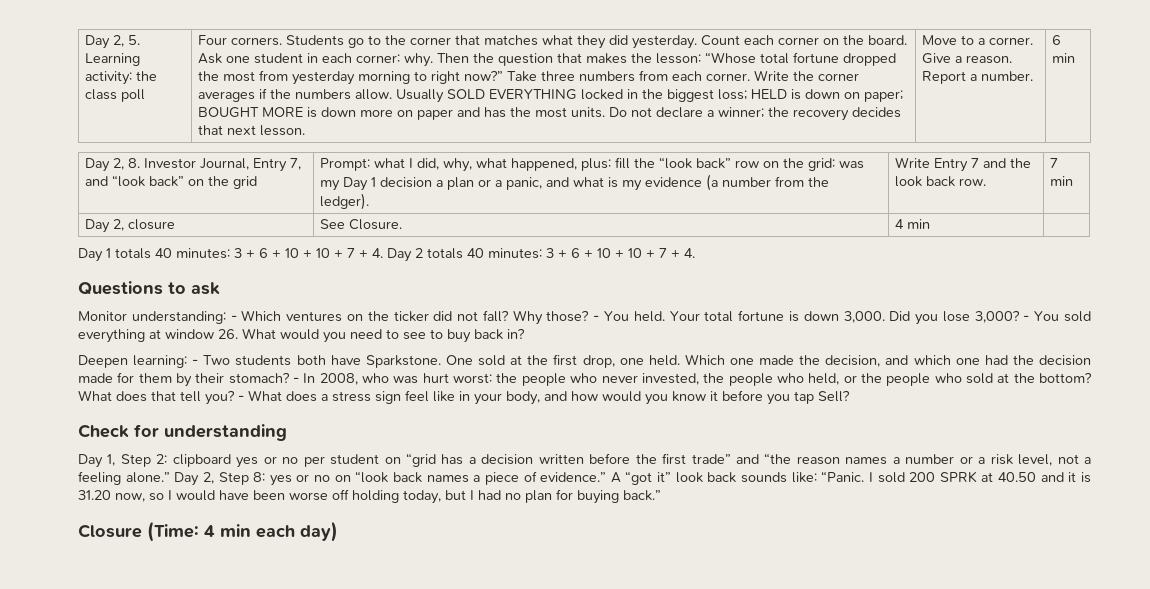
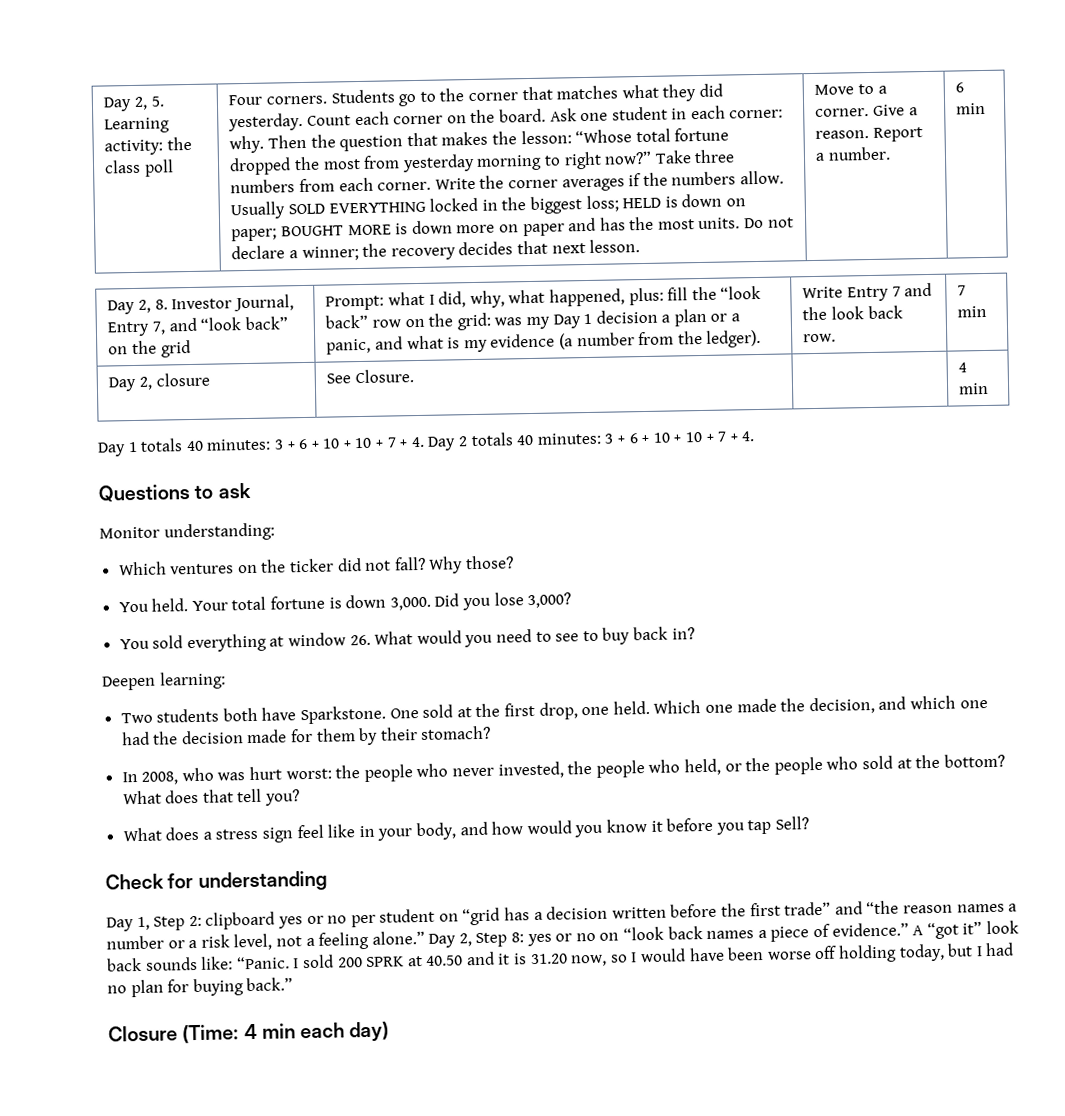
- Day 2, closure | See Closure. | 4 min |
+ Day 2, closure | See Closure. | | 4 min
- Monitor understanding: - Which ventures on the ticker did not fall?
+ Monitor understanding:
+ Which ventures on the ticker did not fall?
- Why those? - You held.
+ Why those?
+ You held.
- Did you lose 3,000? - You sold everything at window 26. What would you need to see to buy back in?
+ Did you lose 3,000?
+ You sold everything at window 26. What would you need to see to buy back in?
- Deepen learning: - Two students both have Sparkstone.
+ Deepen learning:
+ Two students both have Sparkstone.
- Which one made the decision, and which one had the decision made for them by their stomach? - In 2008, who was hurt worst: the people who never invested, the people who held, or the people who sold at the bottom?
+ Which one made the decision, and which one had the decision made for them by their stomach?
+ In 2008, who was hurt worst: the people who never invested, the people who held, or the people who sold at the bottom?
- What does that tell you? - What does a stress sign feel like in your body, and how would you know it before you tap Sell?
+ What does that tell you?
+ What does a stress sign feel like in your body, and how would you know it before you tap Sell?

